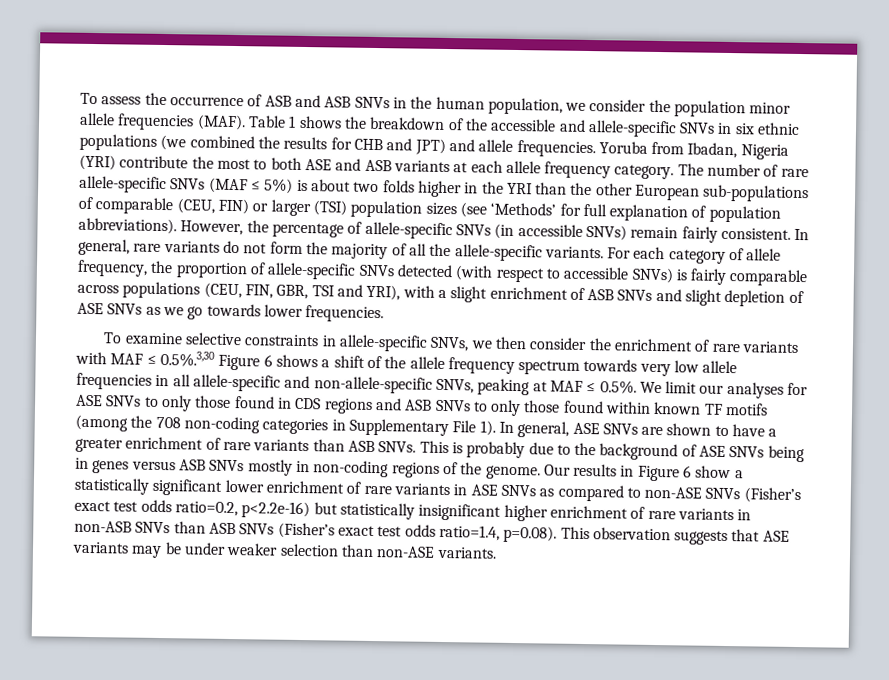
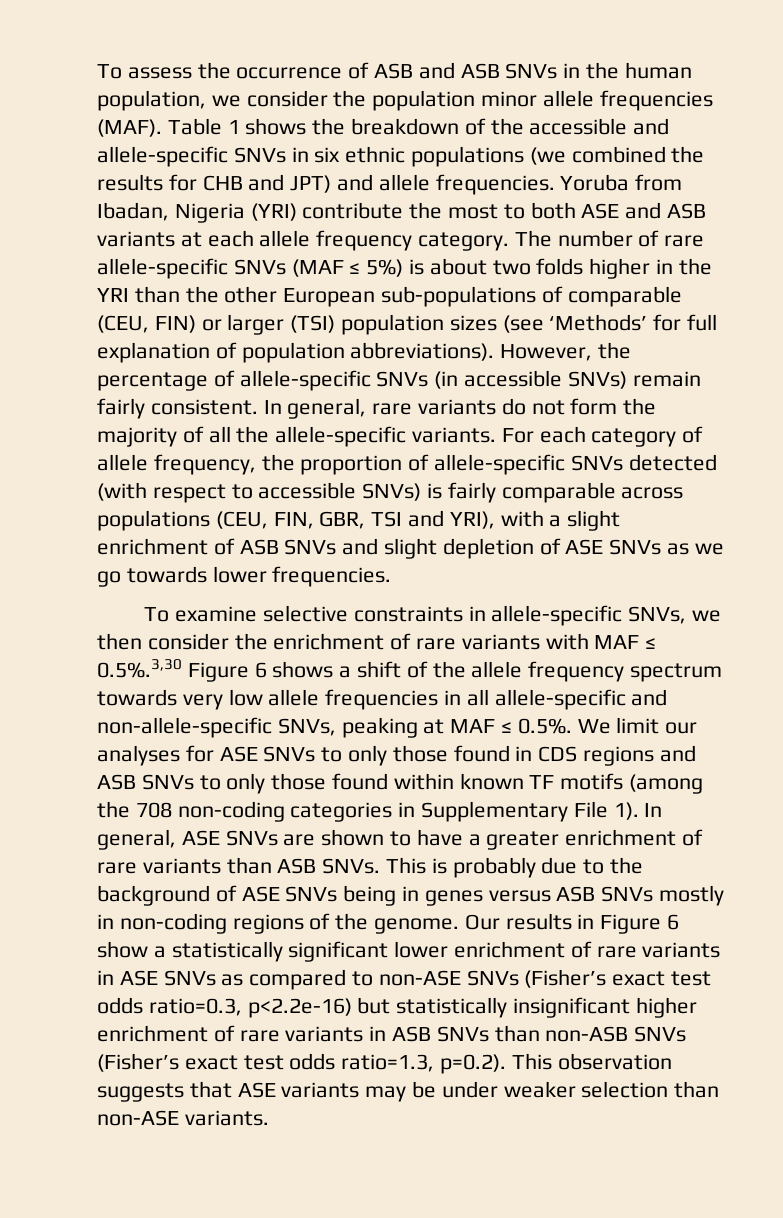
- Our results in Figure 6 show a statistically significant lower enrichment of rare variants in ASE SNVs as compared to non-ASE SNVs (Fisher’s exact test odds ratio=0.2, p<2.2e-16) but statistically insignificant higher enrichment of rare variants in non-ASB SNVs than ASB SNVs (Fisher’s exact test odds ratio=1.4, p=0.08). This observation suggests that ASE variants may be under weaker selection than non-ASE variants.
+ Our results in Figure 6 show a statistically significant lower enrichment of rare variants in ASE SNVs as compared to non-ASE SNVs (Fisher’s exact test odds ratio=0.3, p<2.2e-16) but statistically insignificant higher enrichment of rare variants in ASB SNVs than non-ASB SNVs (Fisher’s exact test odds ratio=1.3, p=0.2). This observation suggests that ASE variants may be under weaker selection than non-ASE variants.

